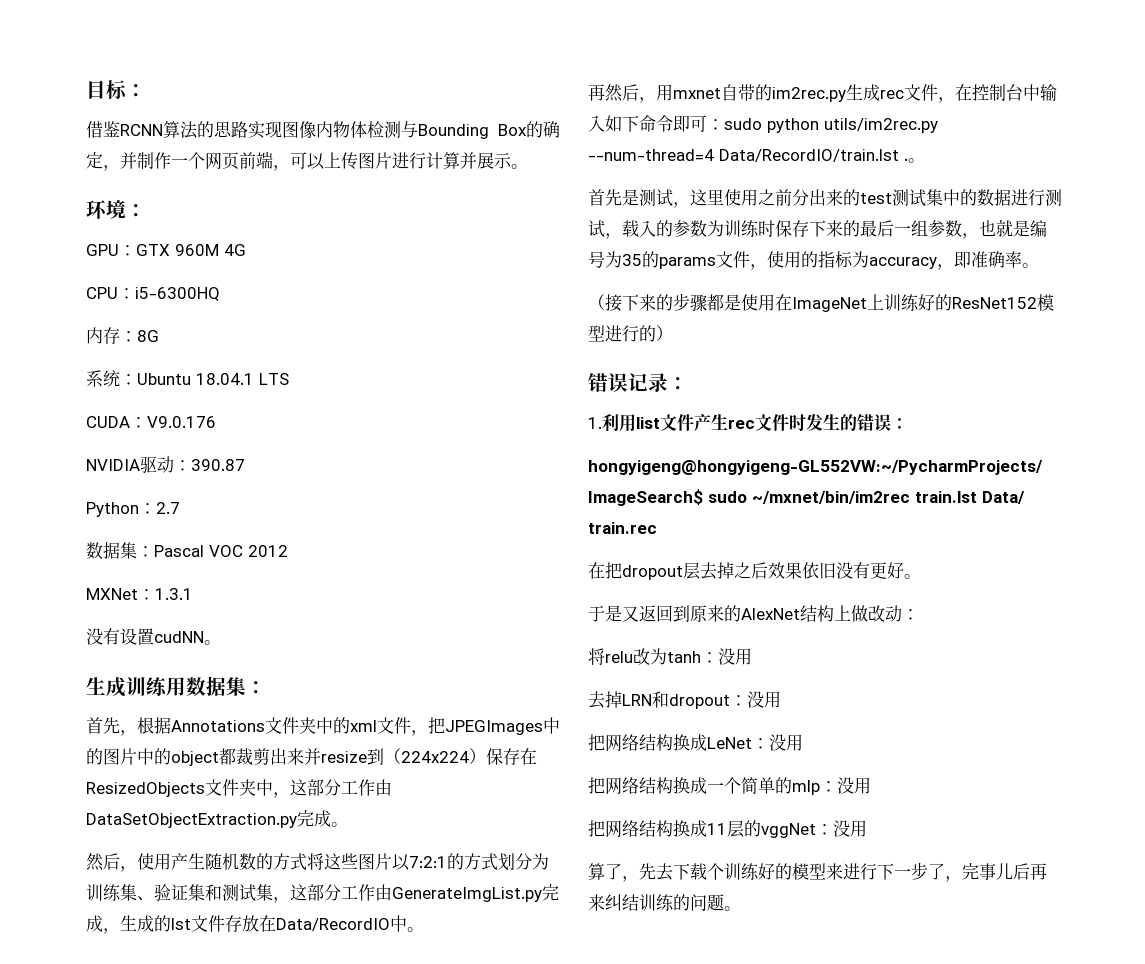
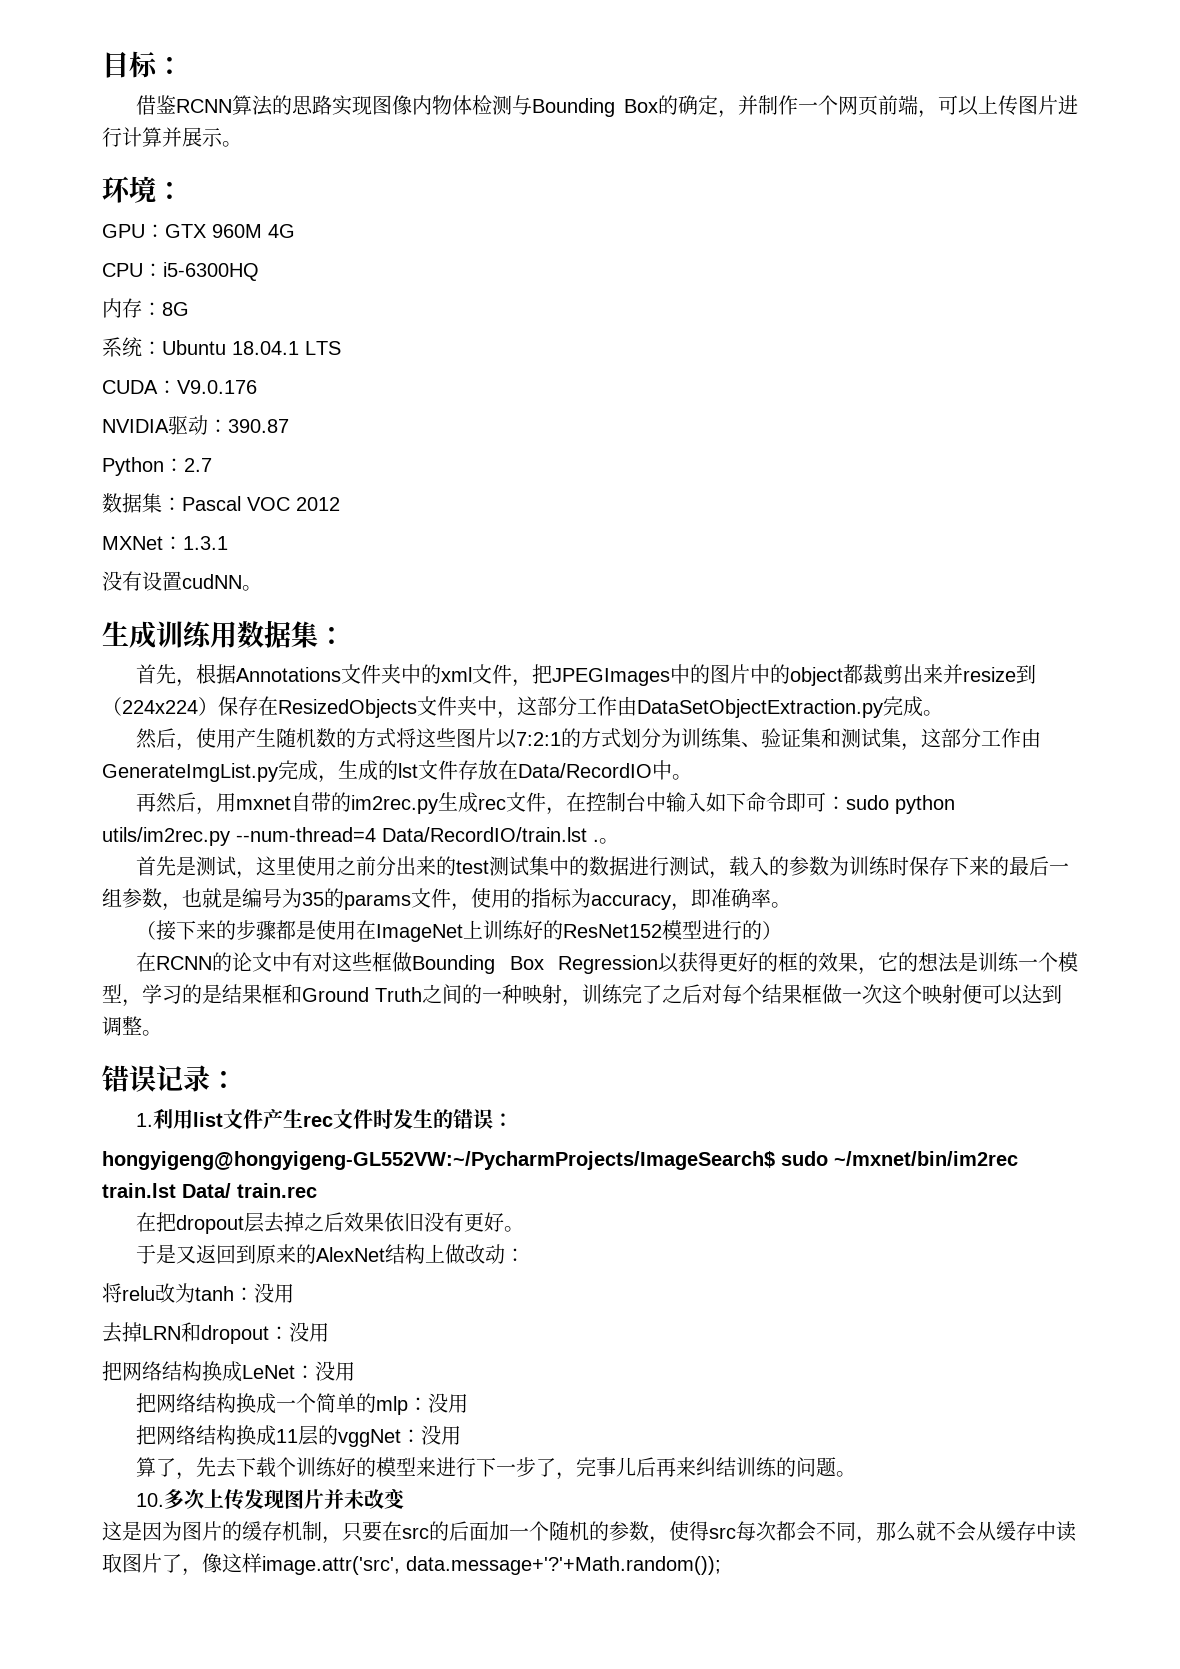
+ 在RCNN的论文中有对这些框做Bounding Box Regression以获得更好的框的效果，它的想法是训练一个模型，学习的是结果框和Ground Truth之间的一种映射，训练完了之后对每个结果框做一次这个映射便可以达到调整。
+ 10.多次上传发现图片并未改变
+ 这是因为图片的缓存机制，只要在src的后面加一个随机的参数，使得src每次都会不同，那么就不会从缓存中读取图片了，像这样image.attr('src', data.message+'?'+Math.random());

